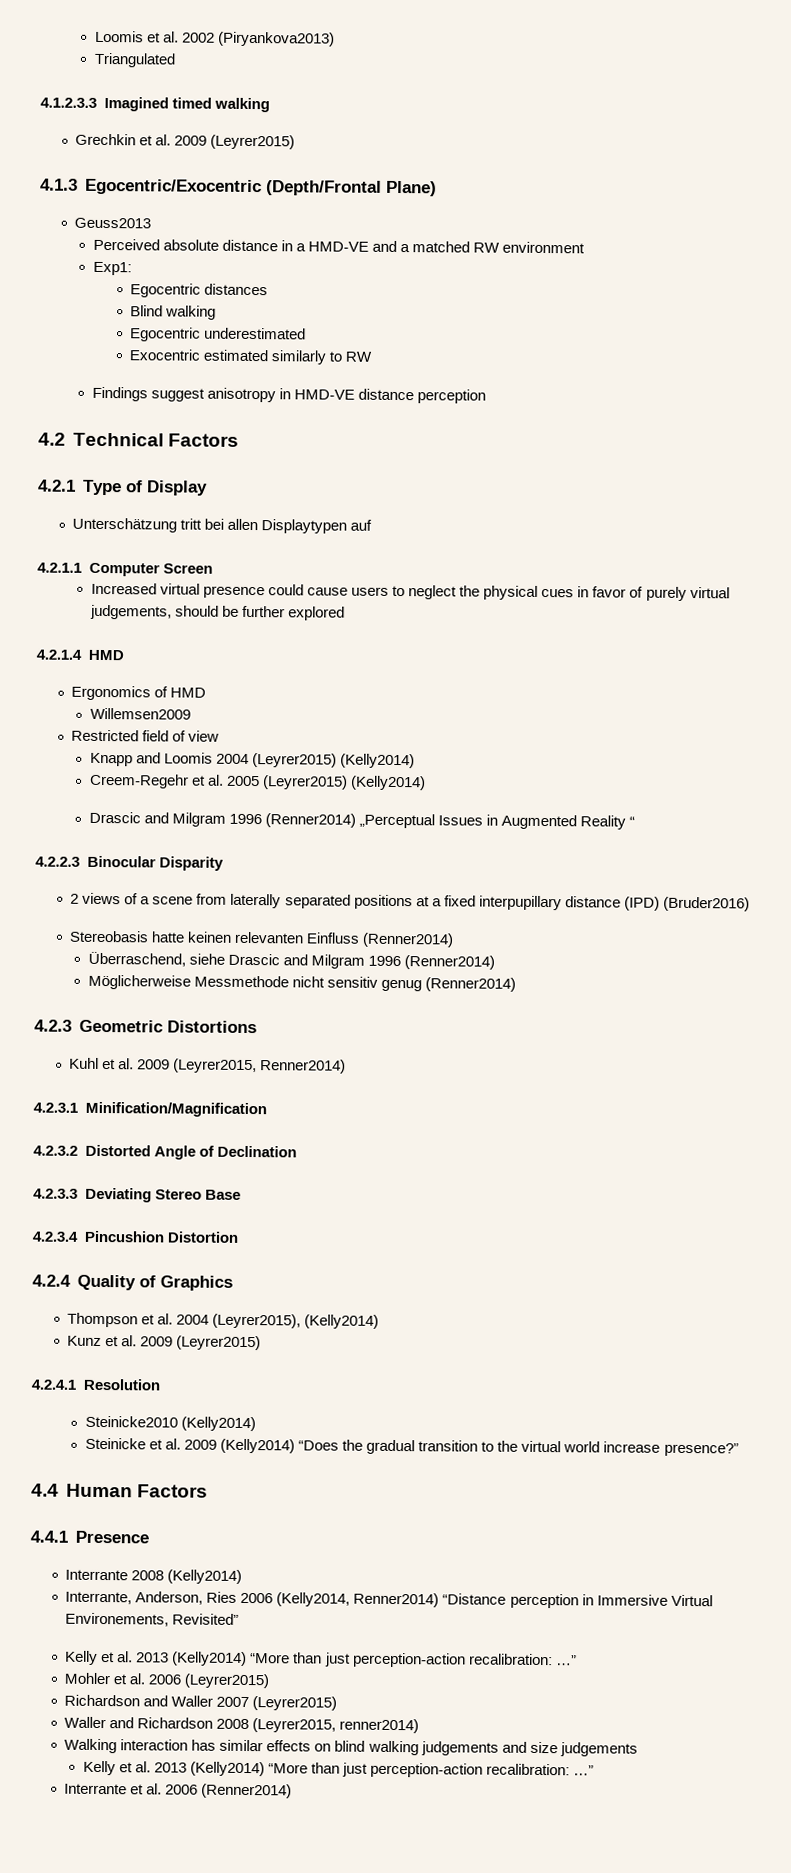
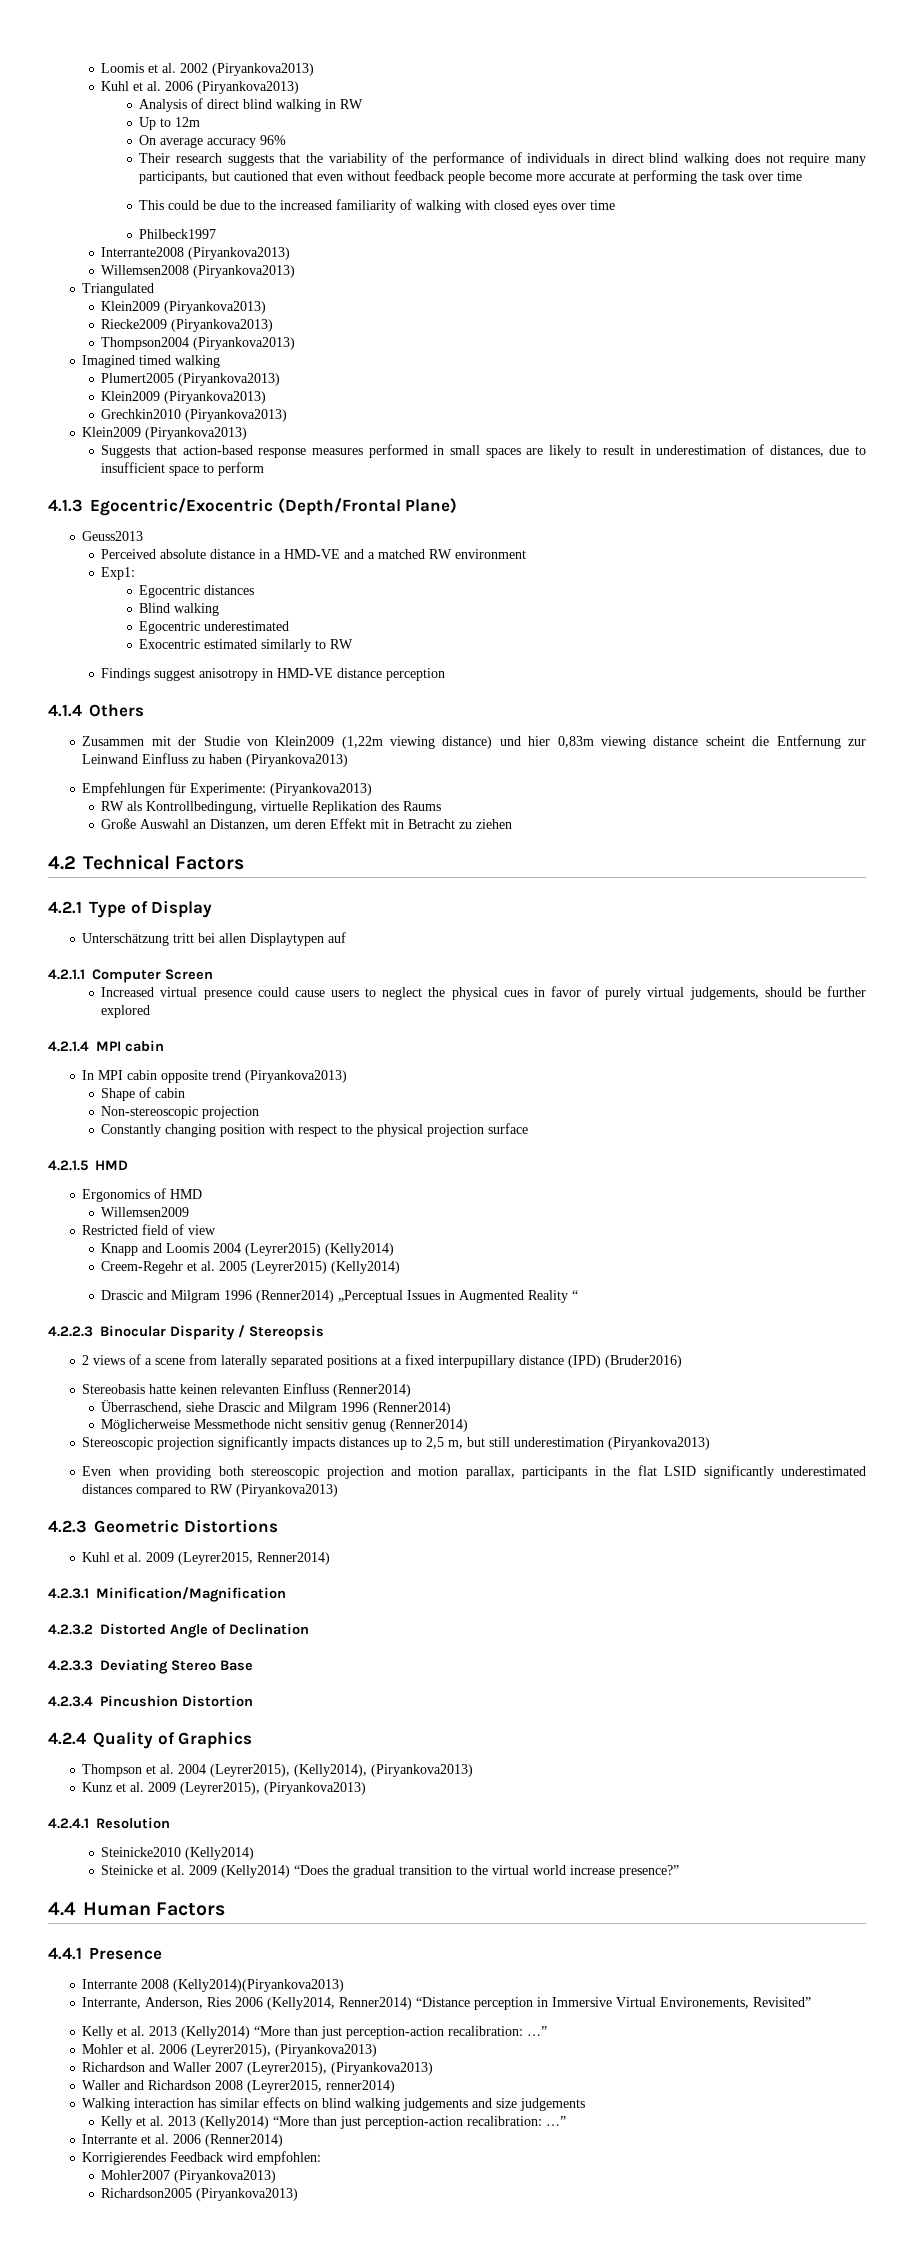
+ Kuhl et al. 2006 (Piryankova2013)
+ Analysis of direct blind walking in RW
+ Up to 12m
+ On average accuracy 96%
+ Their research suggests that the variability of the performance of individuals in direct blind walking does not require many participants, but cautioned that even without feedback people become more accurate at performing the task over time
+ This could be due to the increased familiarity of walking with closed eyes over time
+ Philbeck1997
+ Interrante2008 (Piryankova2013)
+ Willemsen2008 (Piryankova2013)
  Triangulated
- 4.1.2.3.3 Imagined timed walking
- Grechkin et al. 2009 (Leyrer2015)
+ Klein2009 (Piryankova2013)
+ Riecke2009 (Piryankova2013)
+ Thompson2004 (Piryankova2013)
+ Imagined timed walking
+ Plumert2005 (Piryankova2013)
+ Klein2009 (Piryankova2013)
+ Grechkin2010 (Piryankova2013)
+ Klein2009 (Piryankova2013)
+ Suggests that action-based response measures performed in small spaces are likely to result in underestimation of distances, due to insufficient space to perform
+ 4.1.4 Others
+ Zusammen mit der Studie von Klein2009 (1,22m viewing distance) und hier 0,83m viewing distance scheint die Entfernung zur Leinwand Einfluss zu haben (Piryankova2013)
+ Empfehlungen für Experimente: (Piryankova2013)
+ RW als Kontrollbedingung, virtuelle Replikation des Raums
+ Große Auswahl an Distanzen, um deren Effekt mit in Betracht zu ziehen
- 4.2.1.4 HMD
+ 4.2.1.4 MPI cabin
+ In MPI cabin opposite trend (Piryankova2013)
+ Shape of cabin
+ Non-stereoscopic projection
+ Constantly changing position with respect to the physical projection surface
+ 4.2.1.5 HMD
- 4.2.2.3 Binocular Disparity
+ 4.2.2.3 Binocular Disparity / Stereopsis
+ Stereoscopic projection significantly impacts distances up to 2,5 m, but still underestimation (Piryankova2013)
+ Even when providing both stereoscopic projection and motion parallax, participants in the flat LSID significantly underestimated distances compared to RW (Piryankova2013)
- Thompson et al. 2004 (Leyrer2015), (Kelly2014)
+ Thompson et al. 2004 (Leyrer2015), (Kelly2014), (Piryankova2013)
- Kunz et al. 2009 (Leyrer2015)
+ Kunz et al. 2009 (Leyrer2015), (Piryankova2013)
- Interrante 2008 (Kelly2014)
+ Interrante 2008 (Kelly2014)(Piryankova2013)
- Mohler et al. 2006 (Leyrer2015)
+ Mohler et al. 2006 (Leyrer2015), (Piryankova2013)
- Richardson and Waller 2007 (Leyrer2015)
+ Richardson and Waller 2007 (Leyrer2015), (Piryankova2013)
+ Korrigierendes Feedback wird empfohlen:
+ Mohler2007 (Piryankova2013)
+ Richardson2005 (Piryankova2013)

